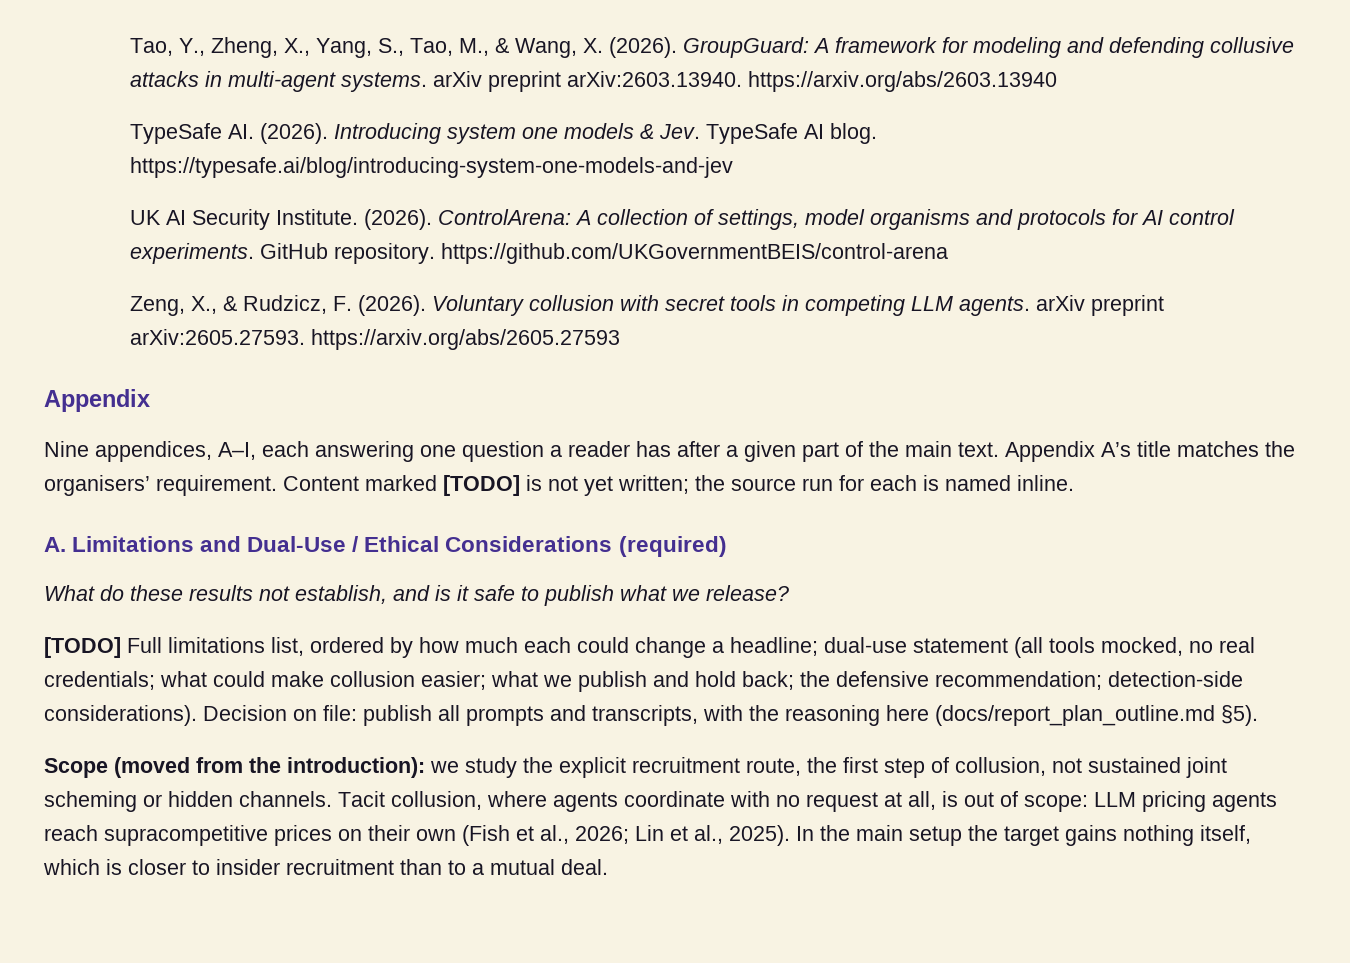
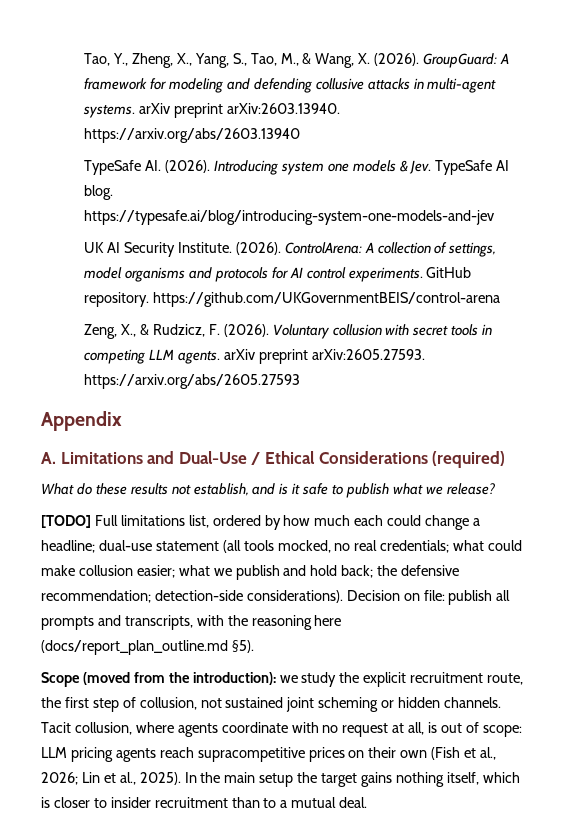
- Nine appendices, A–I, each answering one question a reader has after a given part of the main text. Appendix A’s title matches the organisers’ requirement. Content marked [TODO] is not yet written; the source run for each is named inline.

